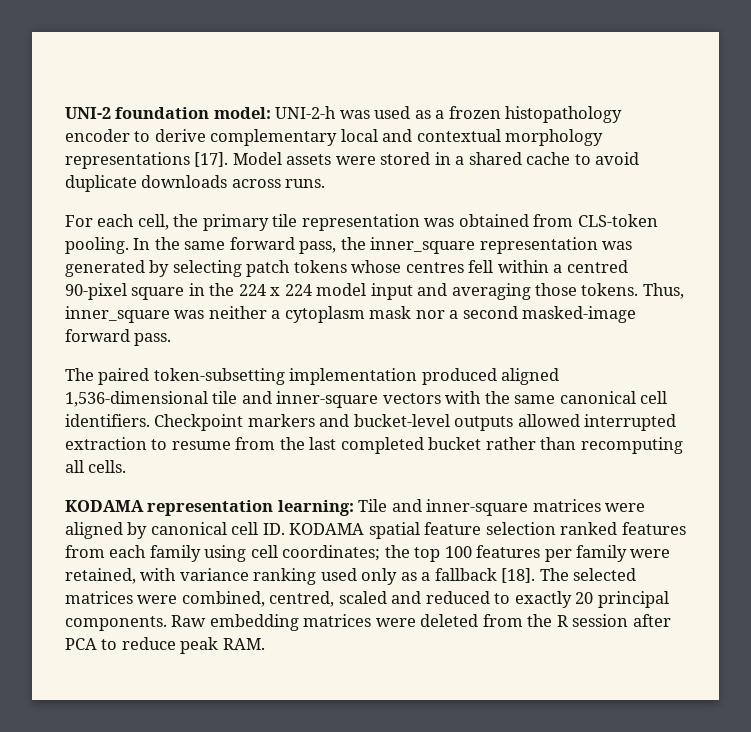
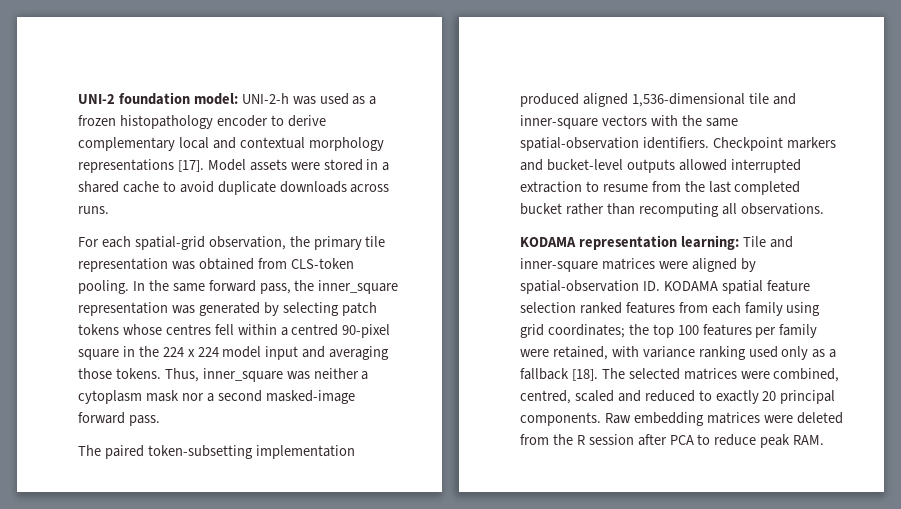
- For each cell, the primary tile representation was obtained from CLS-token pooling.
+ For each spatial-grid observation, the primary tile representation was obtained from CLS-token pooling.
- The paired token-subsetting implementation produced aligned 1,536-dimensional tile and inner-square vectors with the same canonical cell identifiers.
+ The paired token-subsetting implementation produced aligned 1,536-dimensional tile and inner-square vectors with the same spatial-observation identifiers.
- Checkpoint markers and bucket-level outputs allowed interrupted extraction to resume from the last completed bucket rather than recomputing all cells.
+ Checkpoint markers and bucket-level outputs allowed interrupted extraction to resume from the last completed bucket rather than recomputing all observations.
- KODAMA representation learning: Tile and inner-square matrices were aligned by canonical cell ID. KODAMA spatial feature selection ranked features from each family using cell coordinates; the top 100 features per family were retained, with variance ranking used only as a fallback [18].
+ KODAMA representation learning: Tile and inner-square matrices were aligned by spatial-observation ID. KODAMA spatial feature selection ranked features from each family using grid coordinates; the top 100 features per family were retained, with variance ranking used only as a fallback [18].

